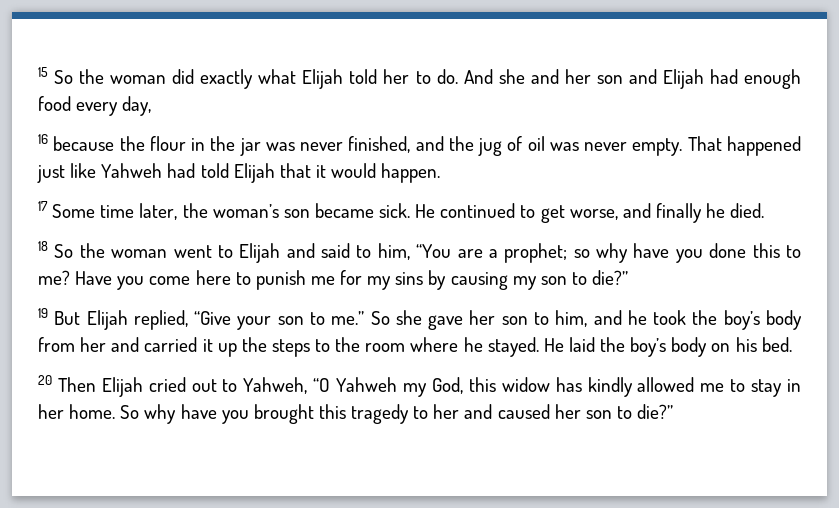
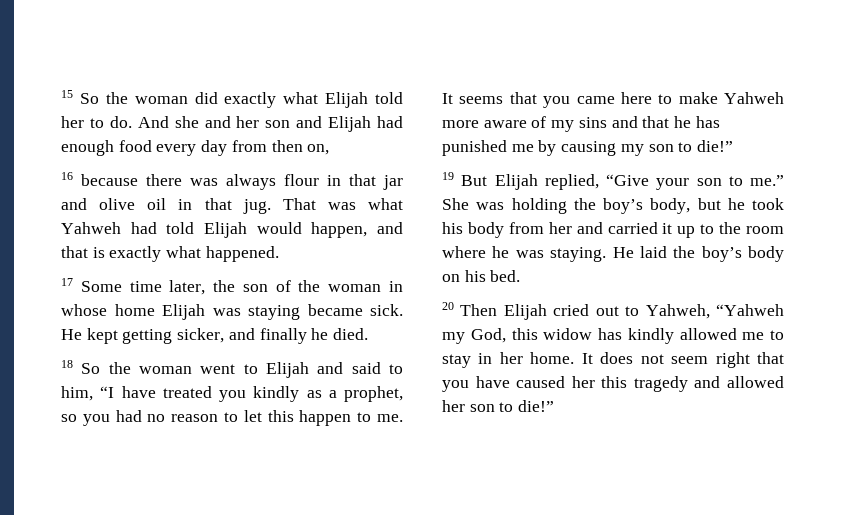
- And she and her son and Elijah had enough food every day,
- 16 because the flour in the jar was never finished, and the jug of oil was never empty. That happened just like Yahweh had told Elijah that it would happen.
+ And she and her son and Elijah had enough food every day from then on,
+ 16 because there was always flour in that jar and olive oil in that jug. That was what Yahweh had told Elijah would happen, and that is exactly what happened.
- 17 Some time later, the woman’s son became sick. He continued to get worse, and finally he died.
+ 17 Some time later, the son of the woman in whose home Elijah was staying became sick. He kept getting sicker, and finally he died.
- 18 So the woman went to Elijah and said to him, “You are a prophet; so why have you done this to me? Have you come here to punish me for my sins by causing my son to die?”
+ 18 So the woman went to Elijah and said to him, “I have treated you kindly as a prophet, so you had no reason to let this happen to me. It seems that you came here to make Yahweh more aware of my sins and that he has punished me by causing my son to die!”
- So she gave her son to him, and he took the boy’s body from her and carried it up the steps to the room where he stayed.
+ She was holding the boy’s body, but he took his body from her and carried it up to the room where he was staying.
- 20 Then Elijah cried out to Yahweh, “O Yahweh my God, this widow has kindly allowed me to stay in her home.
+ 20 Then Elijah cried out to Yahweh, “Yahweh my God, this widow has kindly allowed me to stay in her home.
- So why have you brought this tragedy to her and caused her son to die?”
+ It does not seem right that you have caused her this tragedy and allowed her son to die!”

